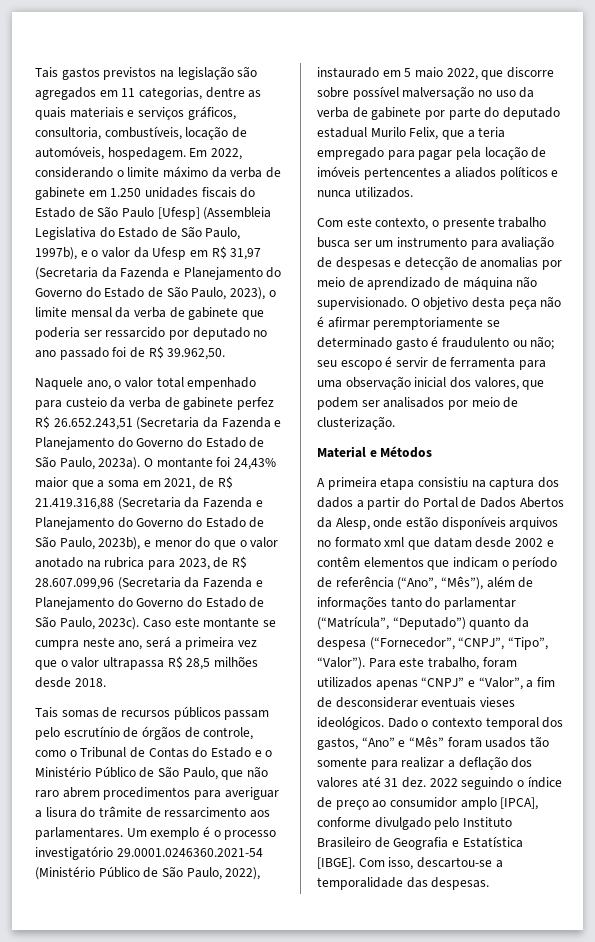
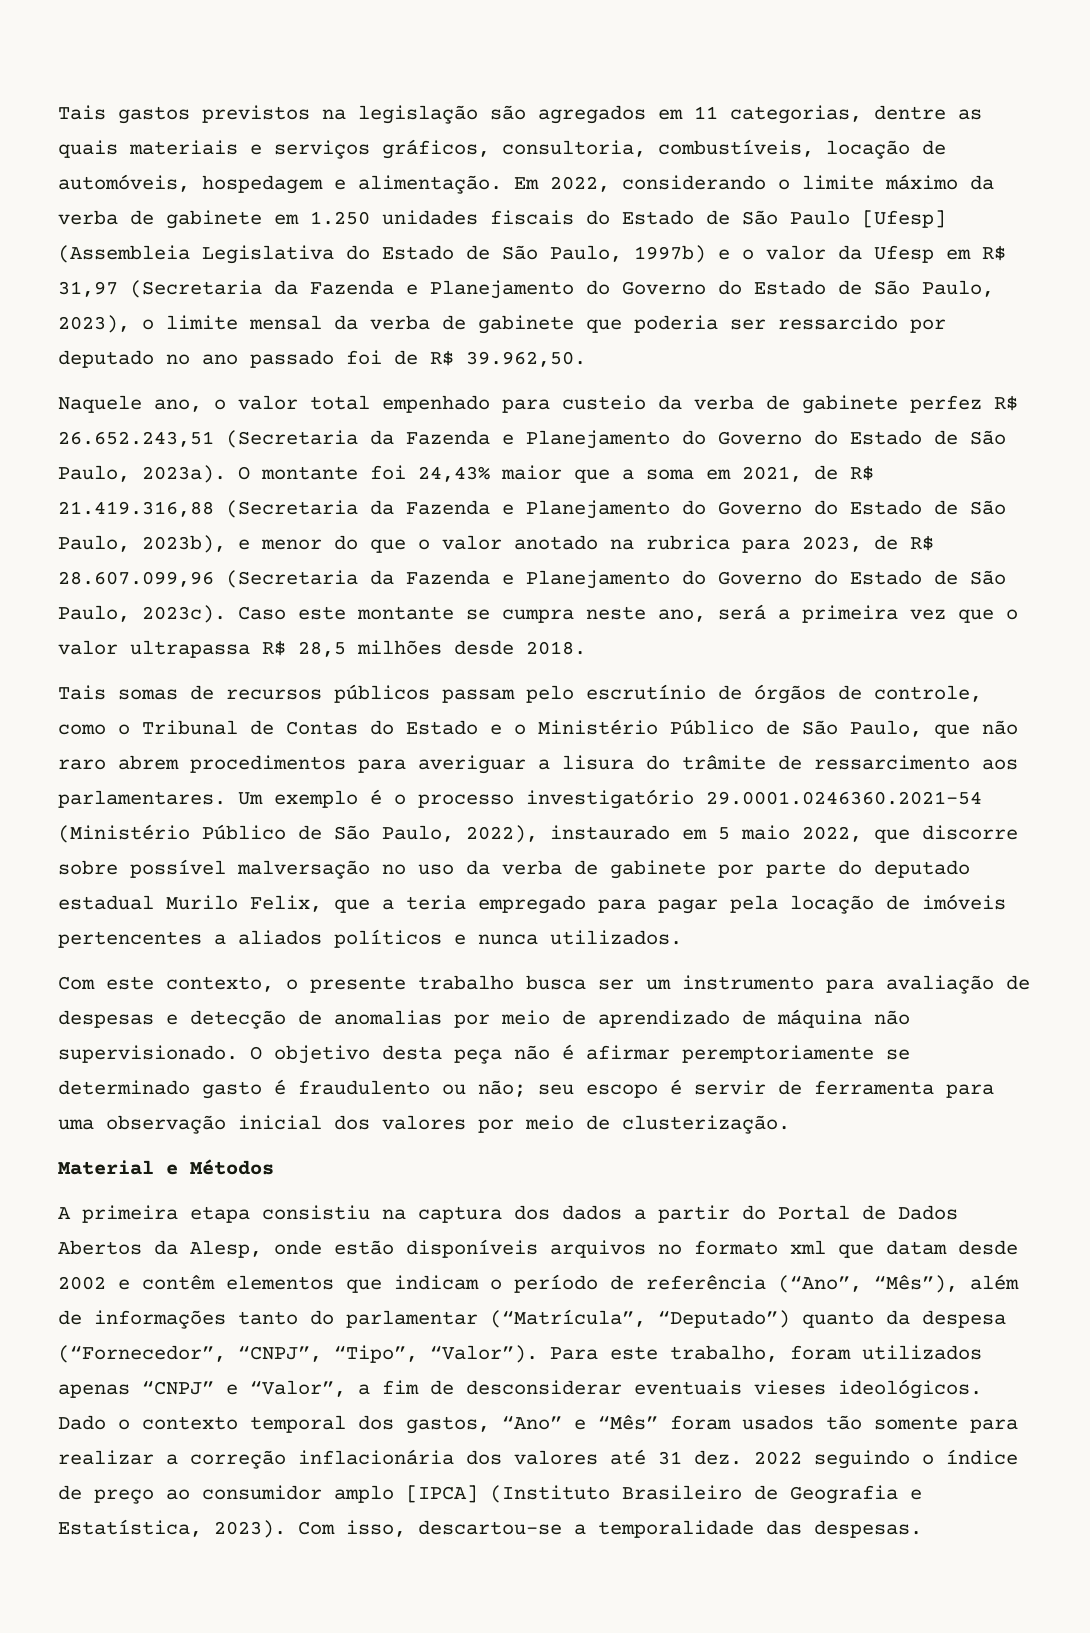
- Tais gastos previstos na legislação são agregados em 11 categorias, dentre as quais materiais e serviços gráficos, consultoria, combustíveis, locação de automóveis, hospedagem.
+ Tais gastos previstos na legislação são agregados em 11 categorias, dentre as quais materiais e serviços gráficos, consultoria, combustíveis, locação de automóveis, hospedagem e alimentação.
- Em 2022, considerando o limite máximo da verba de gabinete em 1.250 unidades fiscais do Estado de São Paulo [Ufesp] (Assembleia Legislativa do Estado de São Paulo, 1997b), e o valor da Ufesp em R$ 31,97 (Secretaria da Fazenda e Planejamento do Governo do Estado de São Paulo, 2023), o limite mensal da verba de gabinete que poderia ser ressarcido por deputado no ano passado foi de R$ 39.962,50.
+ Em 2022, considerando o limite máximo da verba de gabinete em 1.250 unidades fiscais do Estado de São Paulo [Ufesp] (Assembleia Legislativa do Estado de São Paulo, 1997b) e o valor da Ufesp em R$ 31,97 (Secretaria da Fazenda e Planejamento do Governo do Estado de São Paulo, 2023), o limite mensal da verba de gabinete que poderia ser ressarcido por deputado no ano passado foi de R$ 39.962,50.
- O objetivo desta peça não é afirmar peremptoriamente se determinado gasto é fraudulento ou não; seu escopo é servir de ferramenta para uma observação inicial dos valores, que podem ser analisados por meio de clusterização.
+ O objetivo desta peça não é afirmar peremptoriamente se determinado gasto é fraudulento ou não; seu escopo é servir de ferramenta para uma observação inicial dos valores por meio de clusterização.
- Dado o contexto temporal dos gastos, “Ano” e “Mês” foram usados tão somente para realizar a deflação dos valores até 31 dez.
+ Dado o contexto temporal dos gastos, “Ano” e “Mês” foram usados tão somente para realizar a correção inflacionária dos valores até 31 dez.
- 2022 seguindo o índice de preço ao consumidor amplo [IPCA], conforme divulgado pelo Instituto Brasileiro de Geografia e Estatística [IBGE].
+ 2022 seguindo o índice de preço ao consumidor amplo [IPCA] (Instituto Brasileiro de Geografia e Estatística, 2023).

